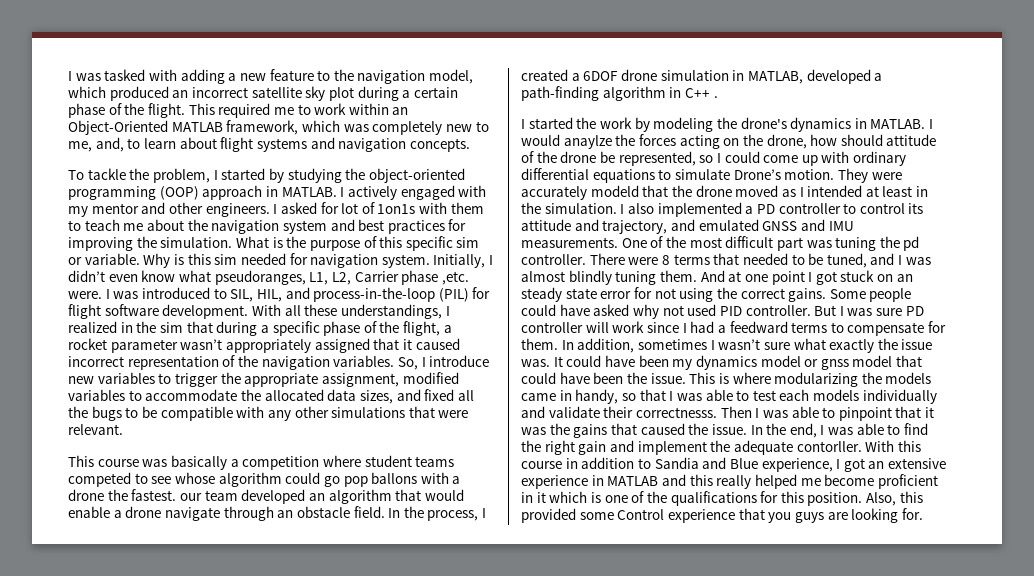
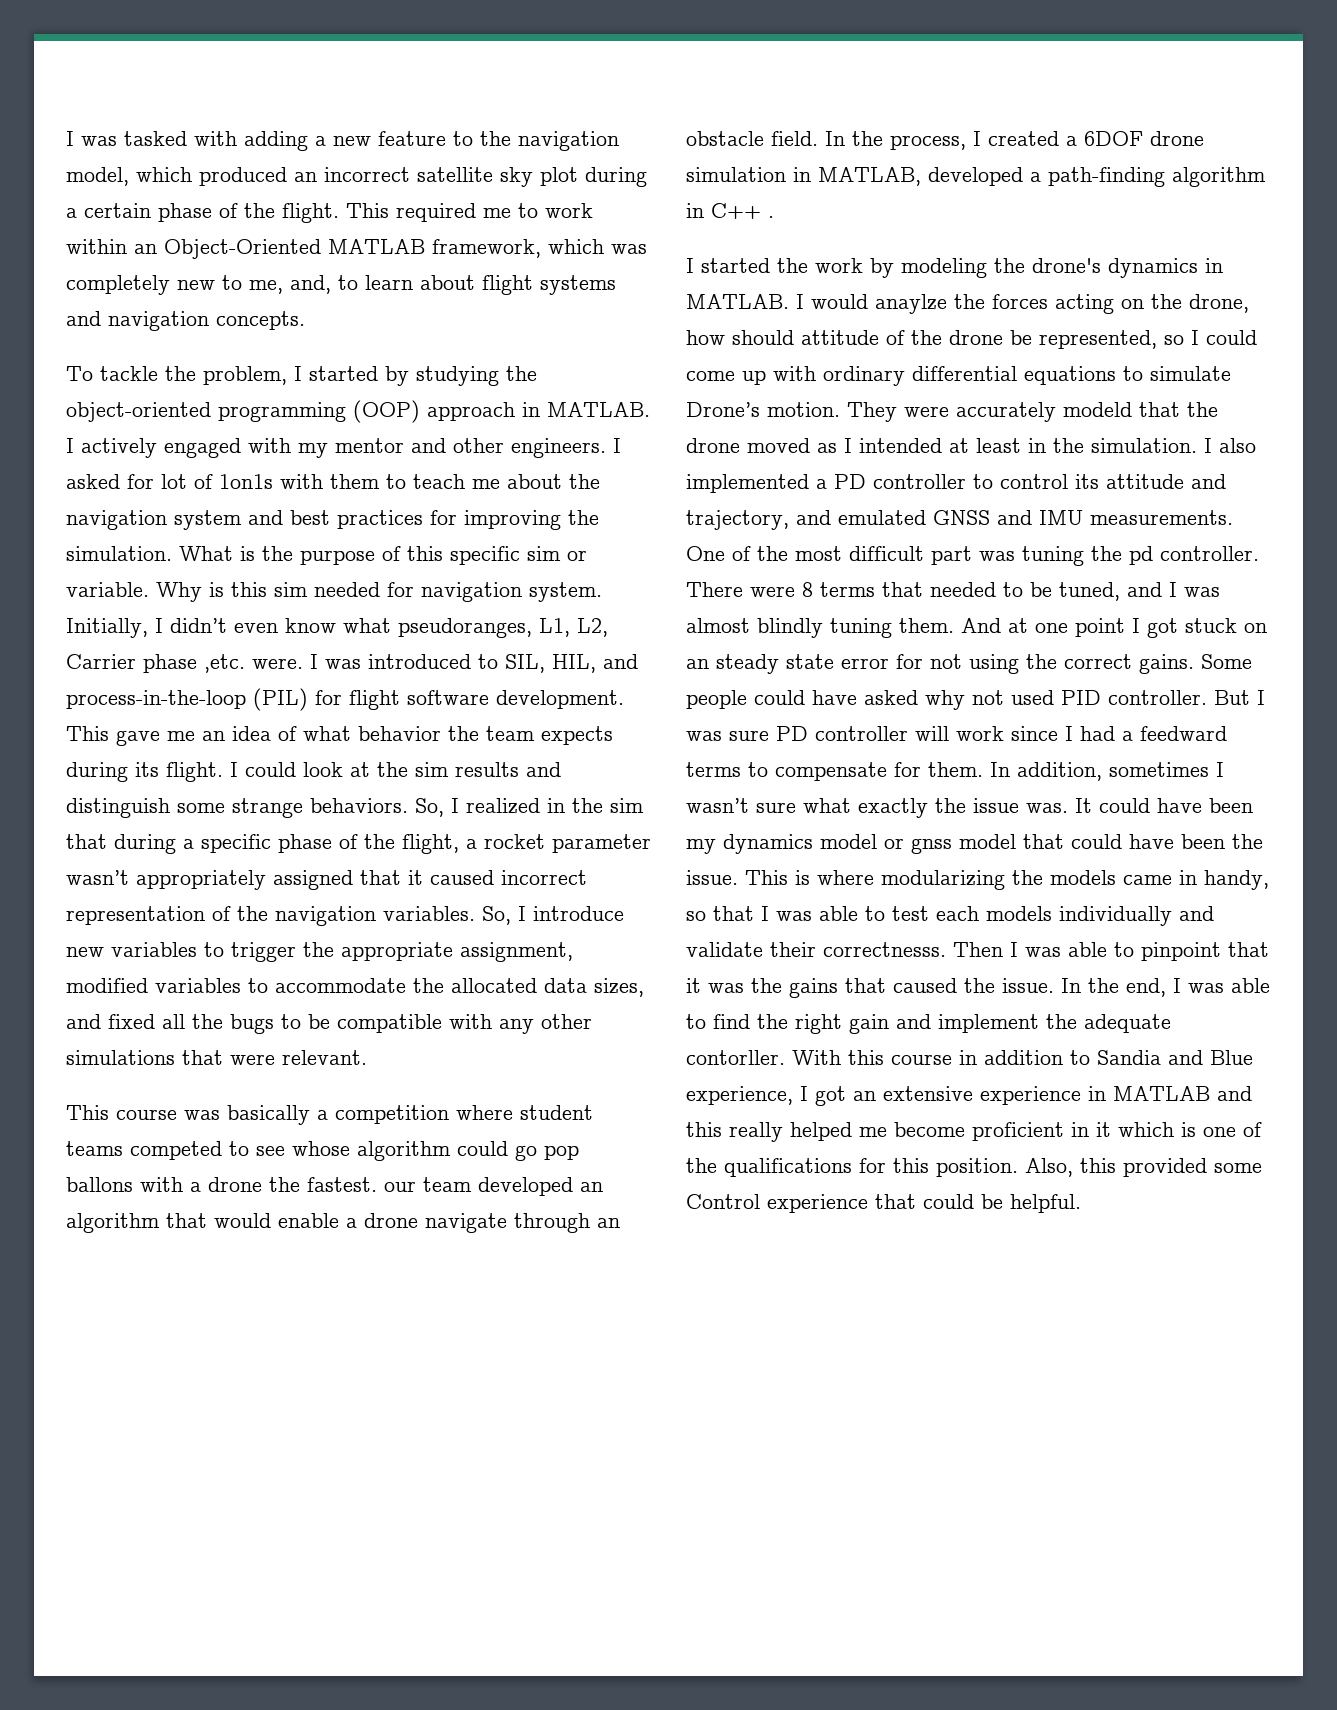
- With all these understandings, I realized in the sim that during a specific phase of the flight, a rocket parameter wasn’t appropriately assigned that it caused incorrect representation of the navigation variables.
+ This gave me an idea of what behavior the team expects during its flight. I could look at the sim results and distinguish some strange behaviors. So, I realized in the sim that during a specific phase of the flight, a rocket parameter wasn’t appropriately assigned that it caused incorrect representation of the navigation variables.
- Also, this provided some Control experience that you guys are looking for.
+ Also, this provided some Control experience that could be helpful.

